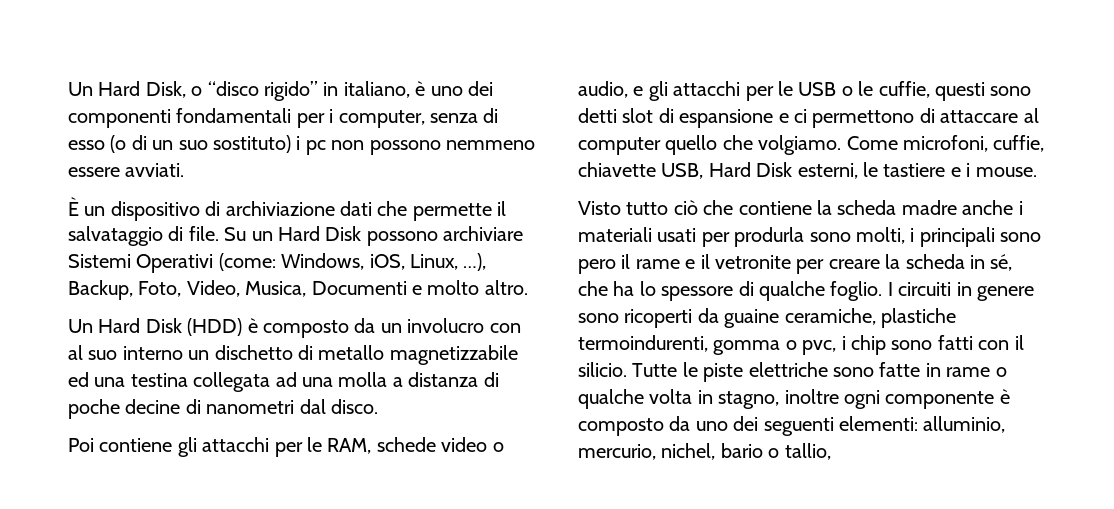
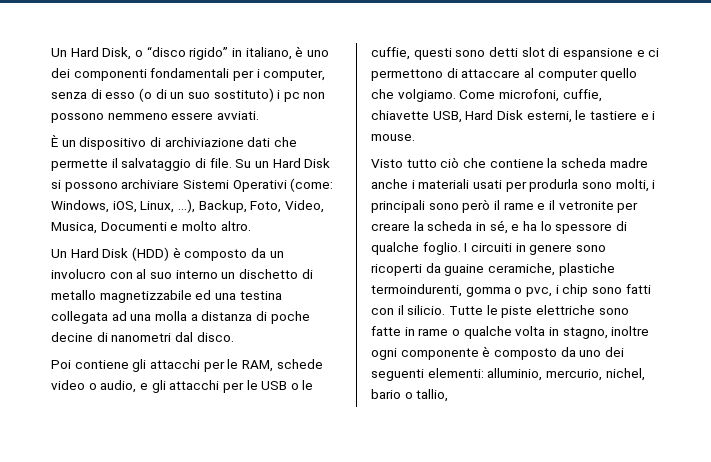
- Su un Hard Disk possono archiviare Sistemi Operativi (come: Windows, iOS, Linux, …), Backup, Foto, Video, Musica, Documenti e molto altro.
+ Su un Hard Disk si possono archiviare Sistemi Operativi (come: Windows, iOS, Linux, …), Backup, Foto, Video, Musica, Documenti e molto altro.
- Visto tutto ciò che contiene la scheda madre anche i materiali usati per produrla sono molti, i principali sono pero il rame e il vetronite per creare la scheda in sé, che ha lo spessore di qualche foglio.
+ Visto tutto ciò che contiene la scheda madre anche i materiali usati per produrla sono molti, i principali sono però il rame e il vetronite per creare la scheda in sé, e ha lo spessore di qualche foglio.

